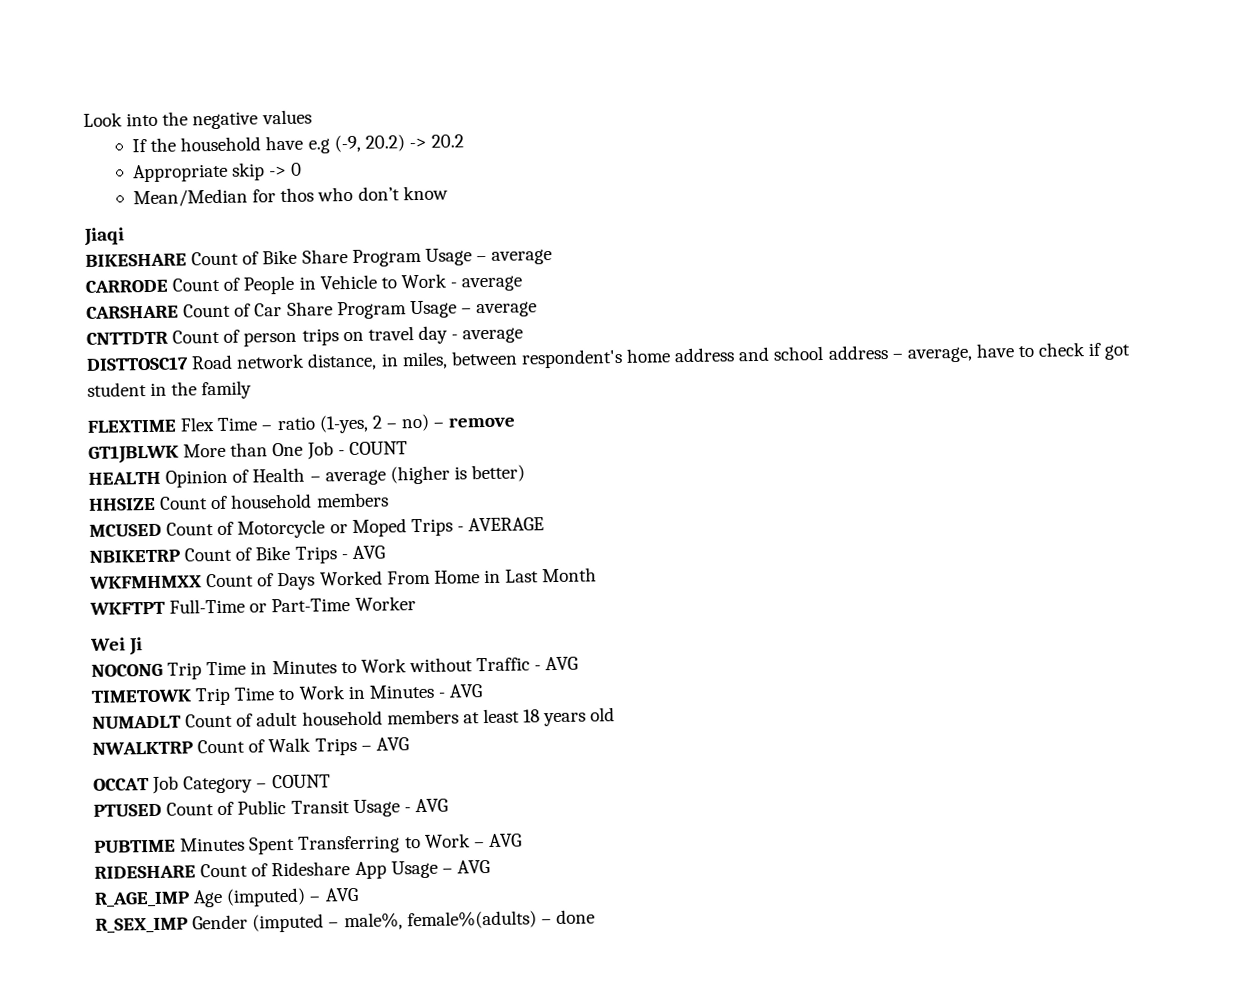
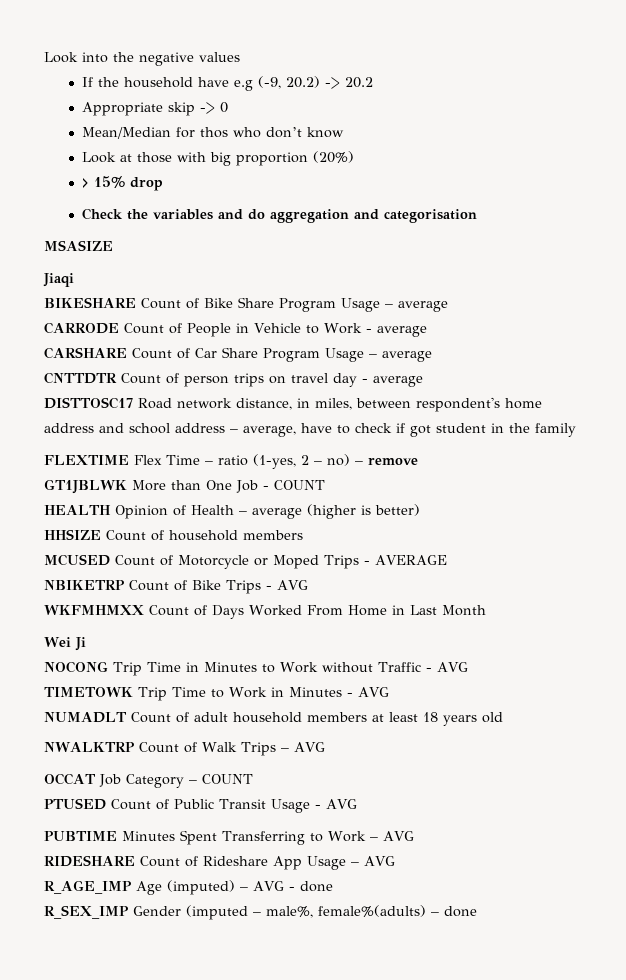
+ Look at those with big proportion (20%)
+ > 15% drop
+ Check the variables and do aggregation and categorisation
+ MSASIZE
- WKFTPT Full-Time or Part-Time Worker
- R_AGE_IMP Age (imputed) – AVG
+ R_AGE_IMP Age (imputed) – AVG - done

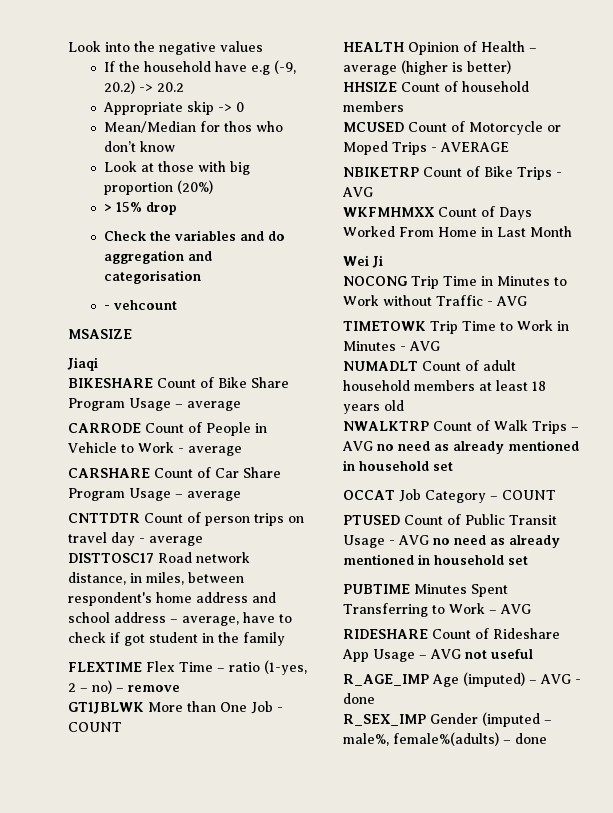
+ - vehcount
- NWALKTRP Count of Walk Trips – AVG
+ NWALKTRP Count of Walk Trips – AVG no need as already mentioned in household set
- PTUSED Count of Public Transit Usage - AVG
+ PTUSED Count of Public Transit Usage - AVG no need as already mentioned in household set
- RIDESHARE Count of Rideshare App Usage – AVG
+ RIDESHARE Count of Rideshare App Usage – AVG not useful

